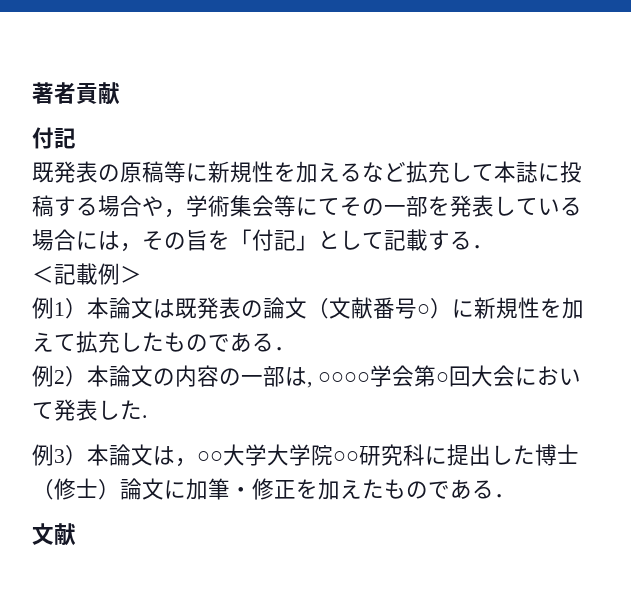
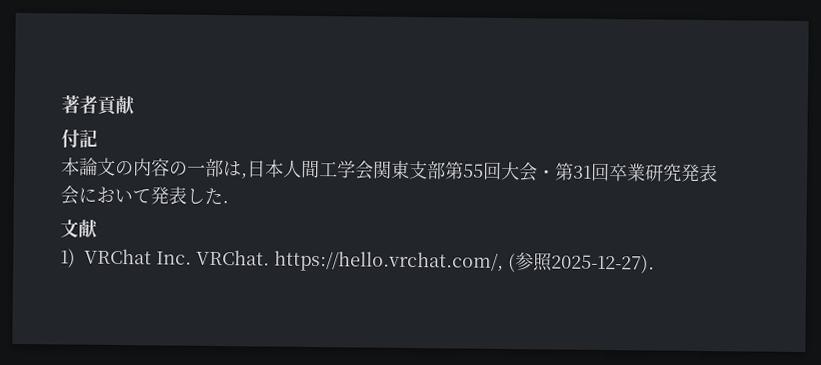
- 既発表の原稿等に新規性を加えるなど拡充して本誌に投稿する場合や，学術集会等にてその一部を発表している場合には，その旨を「付記」として記載する．
- ＜記載例＞
- 例1）本論文は既発表の論文（文献番号○）に新規性を加えて拡充したものである．
- 例2）本論文の内容の一部は, ○○○○学会第○回大会において発表した.
+ 本論文の内容の一部は,日本人間工学会関東支部第55回大会・第31回卒業研究発表会において発表した.
- 例3）本論文は，○○大学大学院○○研究科に提出した博士（修士）論文に加筆・修正を加えたものである．
  文献
+ 1) VRChat Inc. VRChat. https://hello.vrchat.com/, (参照2025-12-27).

